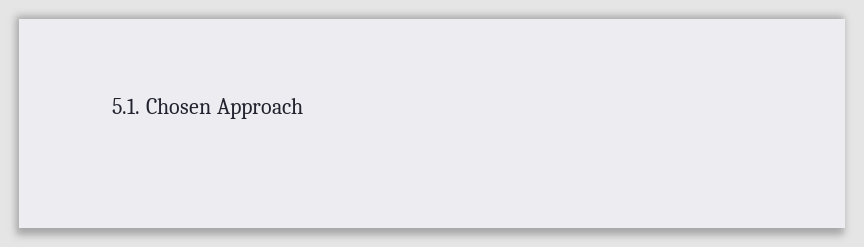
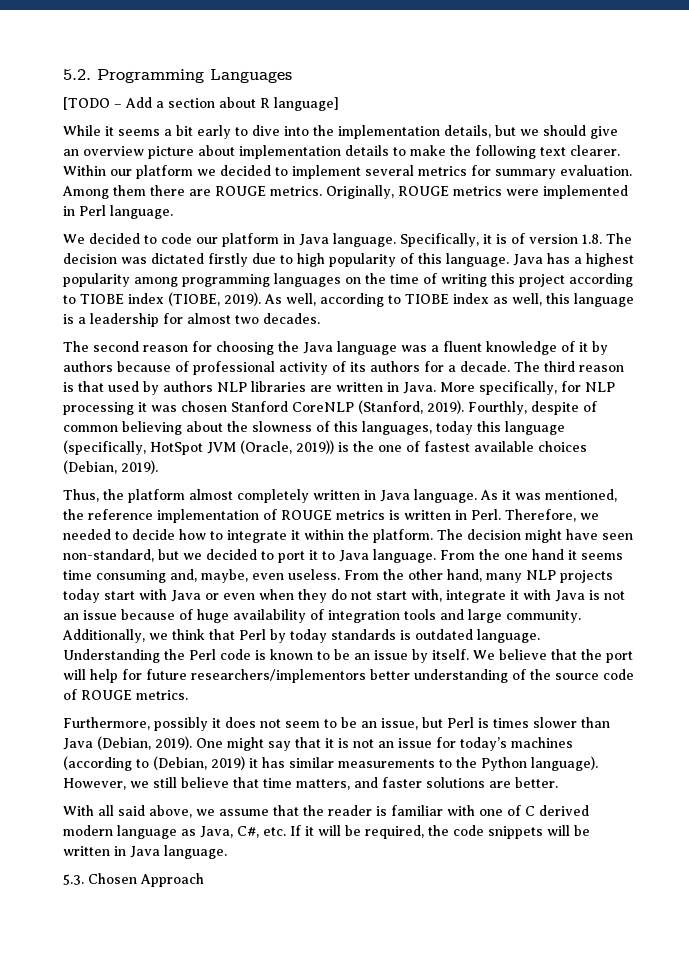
- 5.1. Chosen Approach
+ 5.2. Programming Languages
+ [TODO – Add a section about R language]
+ While it seems a bit early to dive into the implementation details, but we should give an overview picture about implementation details to make the following text clearer. Within our platform we decided to implement several metrics for summary evaluation. Among them there are ROUGE metrics. Originally, ROUGE metrics were implemented in Perl language.
+ We decided to code our platform in Java language. Specifically, it is of version 1.8. The decision was dictated firstly due to high popularity of this language. Java has a highest popularity among programming languages on the time of writing this project according to TIOBE index (TIOBE, 2019). As well, according to TIOBE index as well, this language is a leadership for almost two decades.
+ The second reason for choosing the Java language was a fluent knowledge of it by authors because of professional activity of its authors for a decade. The third reason is that used by authors NLP libraries are written in Java. More specifically, for NLP processing it was chosen Stanford CoreNLP (Stanford, 2019). Fourthly, despite of common believing about the slowness of this languages, today this language (specifically, HotSpot JVM (Oracle, 2019)) is the one of fastest available choices (Debian, 2019).
+ Thus, the platform almost completely written in Java language. As it was mentioned, the reference implementation of ROUGE metrics is written in Perl. Therefore, we needed to decide how to integrate it within the platform. The decision might have seen non-standard, but we decided to port it to Java language. From the one hand it seems time consuming and, maybe, even useless. From the other hand, many NLP projects today start with Java or even when they do not start with, integrate it with Java is not an issue because of huge availability of integration tools and large community. Additionally, we think that Perl by today standards is outdated language. Understanding the Perl code is known to be an issue by itself. We believe that the port will help for future researchers/implementors better understanding of the source code of ROUGE metrics.
+ Furthermore, possibly it does not seem to be an issue, but Perl is times slower than Java (Debian, 2019). One might say that it is not an issue for today’s machines (according to (Debian, 2019) it has similar measurements to the Python language). However, we still believe that time matters, and faster solutions are better.
+ With all said above, we assume that the reader is familiar with one of C derived modern language as Java, C#, etc. If it will be required, the code snippets will be written in Java language.
+ 5.3. Chosen Approach

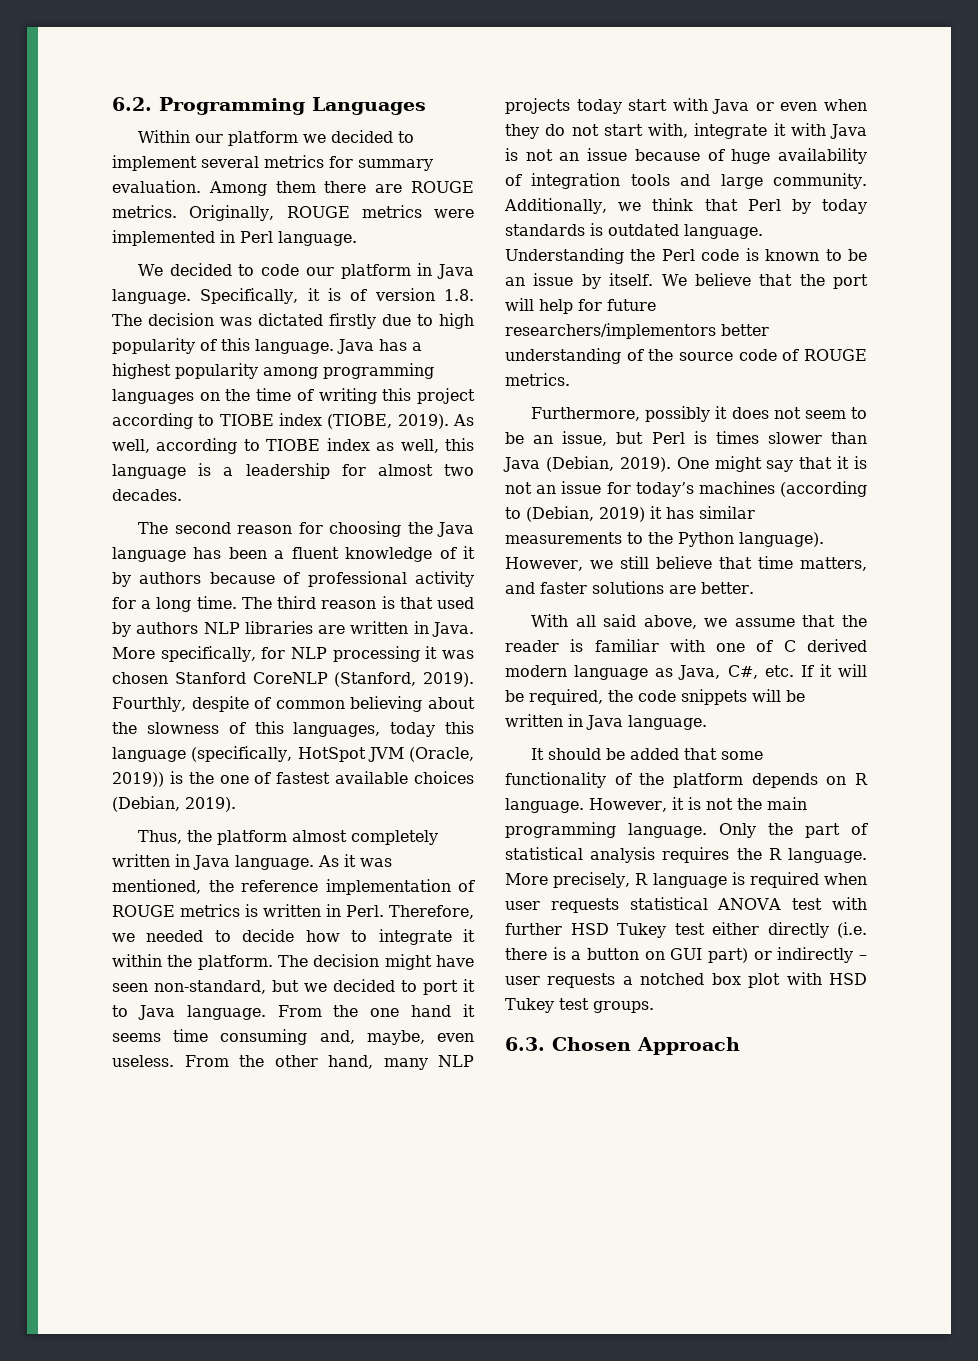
- 5.2. Programming Languages
+ 6.2. Programming Languages
- [TODO – Add a section about R language]
- While it seems a bit early to dive into the implementation details, but we should give an overview picture about implementation details to make the following text clearer.
- The second reason for choosing the Java language was a fluent knowledge of it by authors because of professional activity of its authors for a decade.
+ The second reason for choosing the Java language has been a fluent knowledge of it by authors because of professional activity for a long time.
- 5.3. Chosen Approach
+ It should be added that some functionality of the platform depends on R language. However, it is not the main programming language. Only the part of statistical analysis requires the R language. More precisely, R language is required when user requests statistical ANOVA test with further HSD Tukey test either directly (i.e. there is a button on GUI part) or indirectly – user requests a notched box plot with HSD Tukey test groups.
+ 6.3. Chosen Approach

